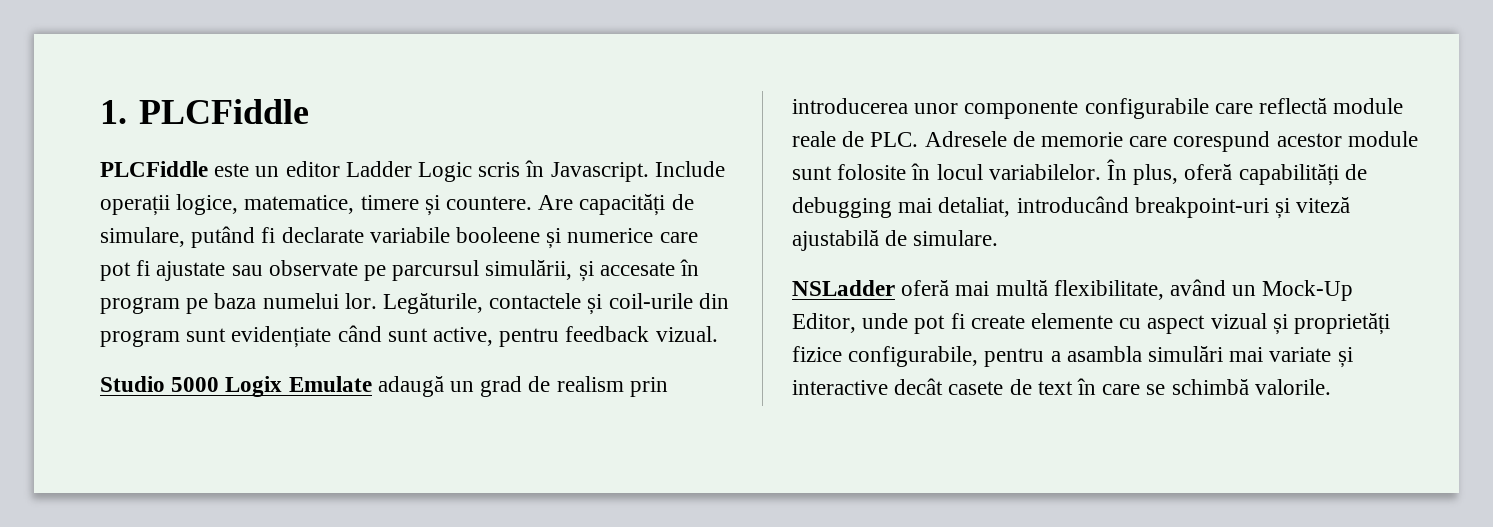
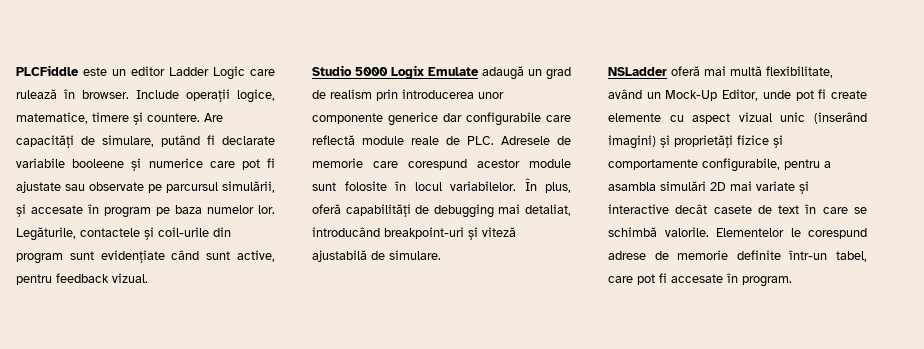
- 1. PLCFiddle
- PLCFiddle este un editor Ladder Logic scris în Javascript.
+ PLCFiddle este un editor Ladder Logic care rulează în browser.
- Are capacități de simulare, putând fi declarate variabile booleene și numerice care pot fi ajustate sau observate pe parcursul simulării, și accesate în program pe baza numelui lor.
+ Are capacități de simulare, putând fi declarate variabile booleene și numerice care pot fi ajustate sau observate pe parcursul simulării, și accesate în program pe baza numelor lor.
- Studio 5000 Logix Emulate adaugă un grad de realism prin introducerea unor componente configurabile care reflectă module reale de PLC. Adresele de memorie care corespund acestor module sunt folosite în locul variabilelor.
+ Studio 5000 Logix Emulate adaugă un grad de realism prin introducerea unor componente generice dar configurabile care reflectă module reale de PLC. Adresele de memorie care corespund acestor module sunt folosite în locul variabilelor.
- NSLadder oferă mai multă flexibilitate, având un Mock-Up Editor, unde pot fi create elemente cu aspect vizual și proprietăți fizice configurabile, pentru a asambla simulări mai variate și interactive decât casete de text în care se schimbă valorile.
+ NSLadder oferă mai multă flexibilitate, având un Mock-Up Editor, unde pot fi create elemente cu aspect vizual unic (inserând imagini) și proprietăți fizice și comportamente configurabile, pentru a asambla simulări 2D mai variate și interactive decât casete de text în care se schimbă valorile.
+ Elementelor le corespund adrese de memorie definite într-un tabel, care pot fi accesate în program.

